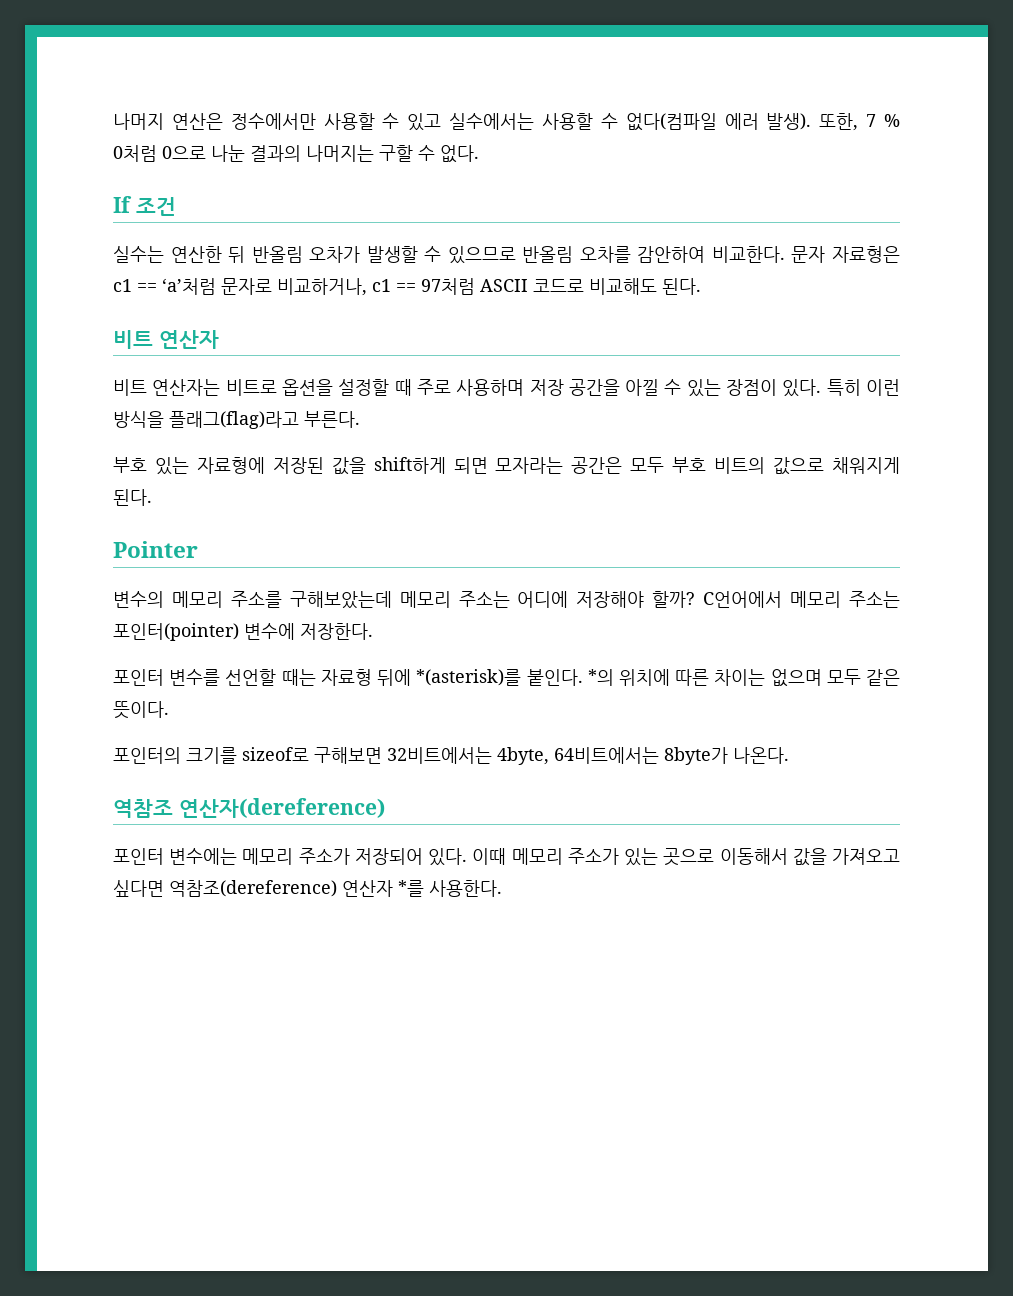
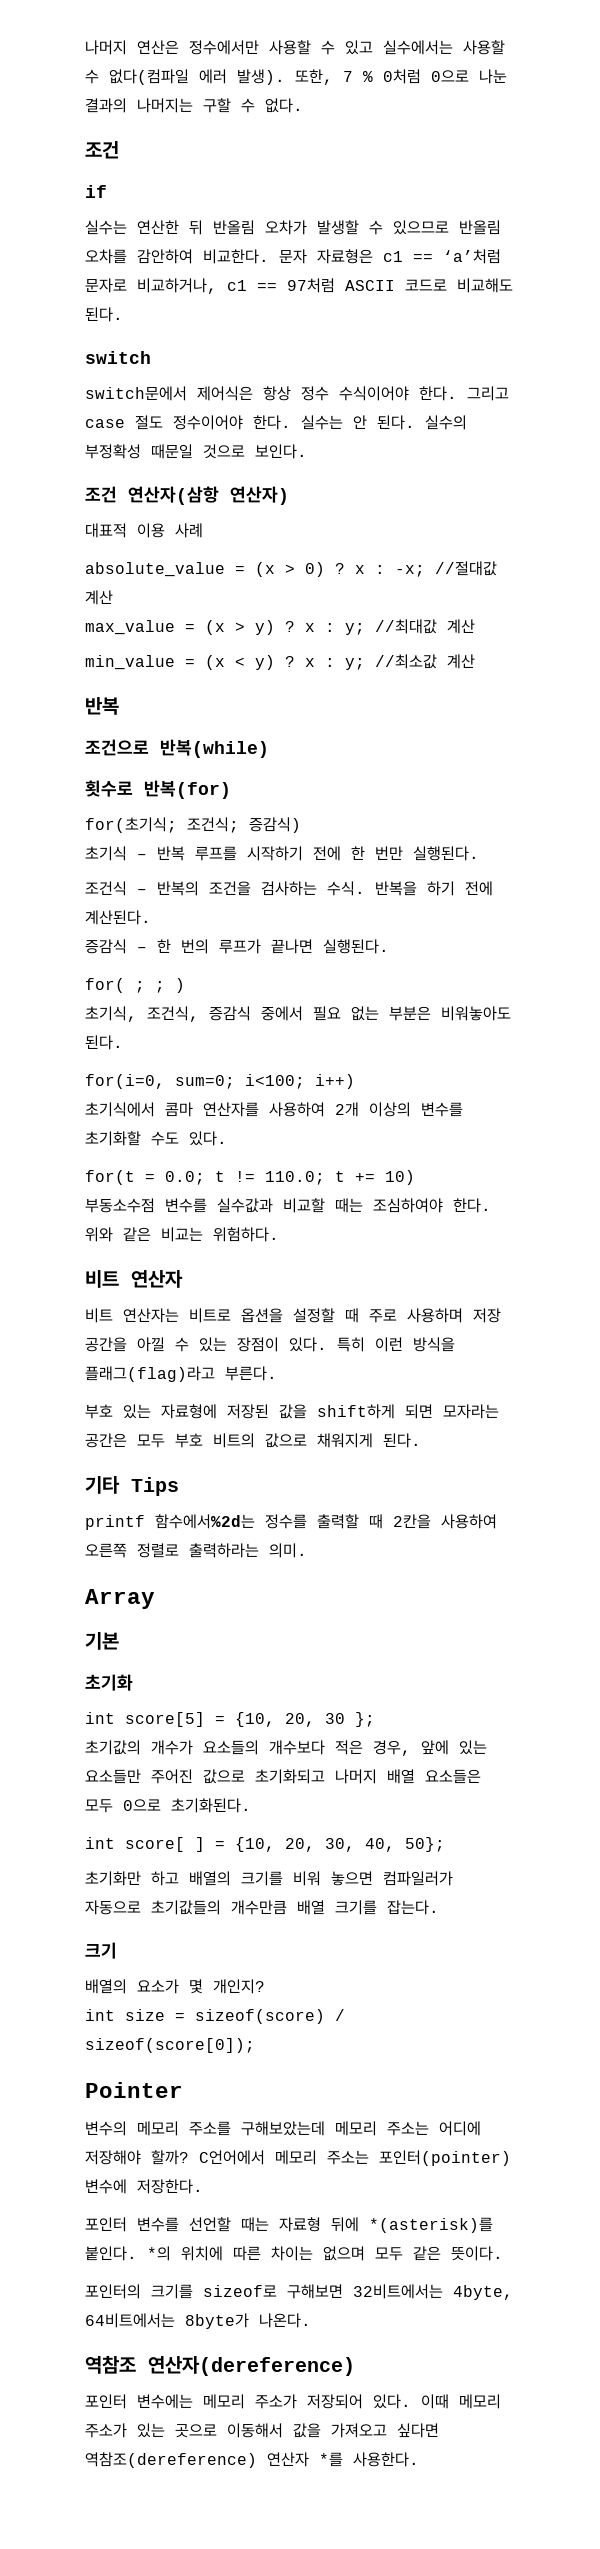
  또한, 7 % 0처럼 0으로 나눈 결과의 나머지는 구할 수 없다.
- If 조건
+ 조건
+ if
+ switch
+ switch문에서 제어식은 항상 정수 수식이어야 한다. 그리고 case 절도 정수이어야 한다. 실수는 안 된다. 실수의 부정확성 때문일 것으로 보인다.
+ 조건 연산자(삼항 연산자)
+ 대표적 이용 사례
+ absolute_value = (x > 0) ? x : -x; //절대값 계산
+ max_value = (x > y) ? x : y; //최대값 계산
+ min_value = (x < y) ? x : y; //최소값 계산
+ 반복
+ 조건으로 반복(while)
+ 횟수로 반복(for)
+ for(초기식; 조건식; 증감식)
+ 초기식 – 반복 루프를 시작하기 전에 한 번만 실행된다.
+ 조건식 – 반복의 조건을 검사하는 수식. 반복을 하기 전에 계산된다.
+ 증감식 – 한 번의 루프가 끝나면 실행된다.
+ for( ; ; )
+ 초기식, 조건식, 증감식 중에서 필요 없는 부분은 비워놓아도 된다.
+ for(i=0, sum=0; i<100; i++)
+ 초기식에서 콤마 연산자를 사용하여 2개 이상의 변수를 초기화할 수도 있다.
+ for(t = 0.0; t != 110.0; t += 10)
+ 부동소수점 변수를 실수값과 비교할 때는 조심하여야 한다. 위와 같은 비교는 위험하다.
+ 기타 Tips
+ printf 함수에서%2d는 정수를 출력할 때 2칸을 사용하여 오른쪽 정렬로 출력하라는 의미.
+ Array
+ 기본
+ 초기화
+ int score[5] = {10, 20, 30 };
+ 초기값의 개수가 요소들의 개수보다 적은 경우, 앞에 있는 요소들만 주어진 값으로 초기화되고 나머지 배열 요소들은 모두 0으로 초기화된다.
+ int score[ ] = {10, 20, 30, 40, 50};
+ 초기화만 하고 배열의 크기를 비워 놓으면 컴파일러가 자동으로 초기값들의 개수만큼 배열 크기를 잡는다.
+ 크기
+ 배열의 요소가 몇 개인지?
+ int size = sizeof(score) / sizeof(score[0]);

